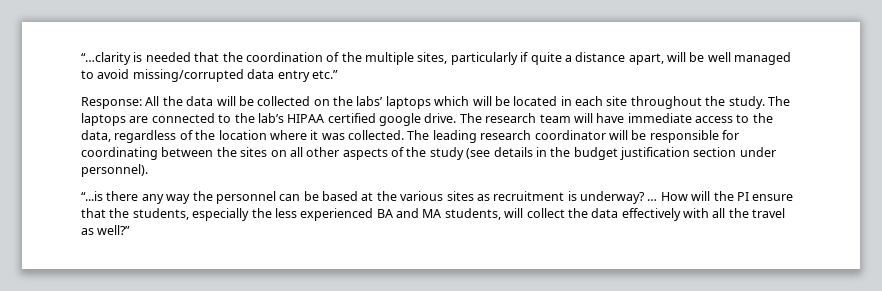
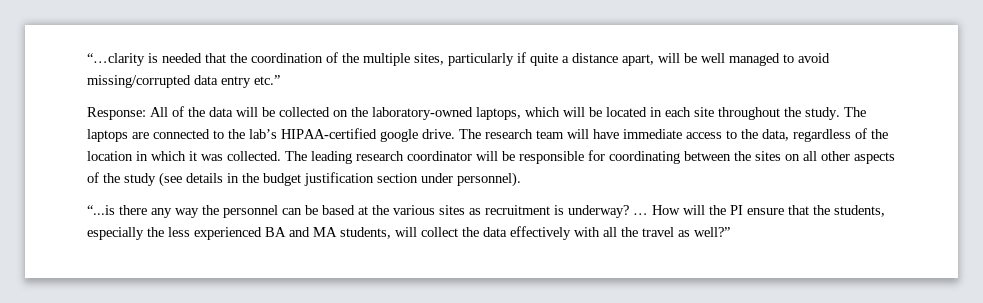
- Response: All the data will be collected on the labs’ laptops which will be located in each site throughout the study.
+ Response: All of the data will be collected on the laboratory-owned laptops, which will be located in each site throughout the study.
- The laptops are connected to the lab’s HIPAA certified google drive.
+ The laptops are connected to the lab’s HIPAA-certified google drive.
- The research team will have immediate access to the data, regardless of the location where it was collected.
+ The research team will have immediate access to the data, regardless of the location in which it was collected.

